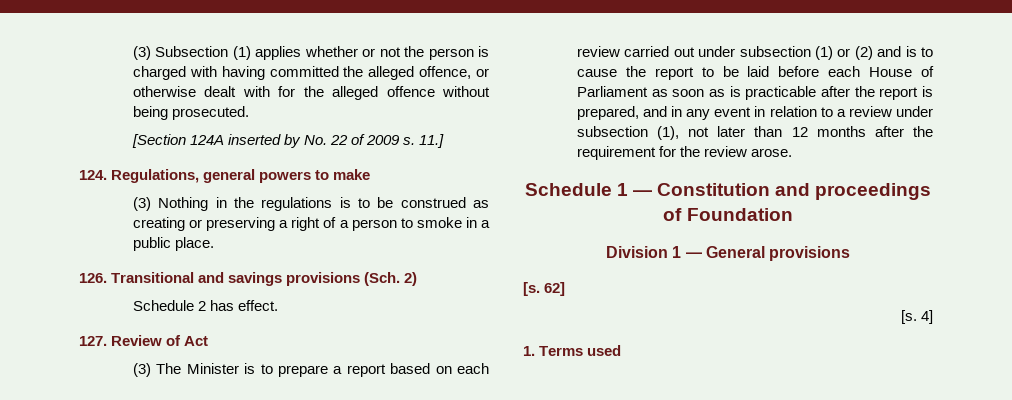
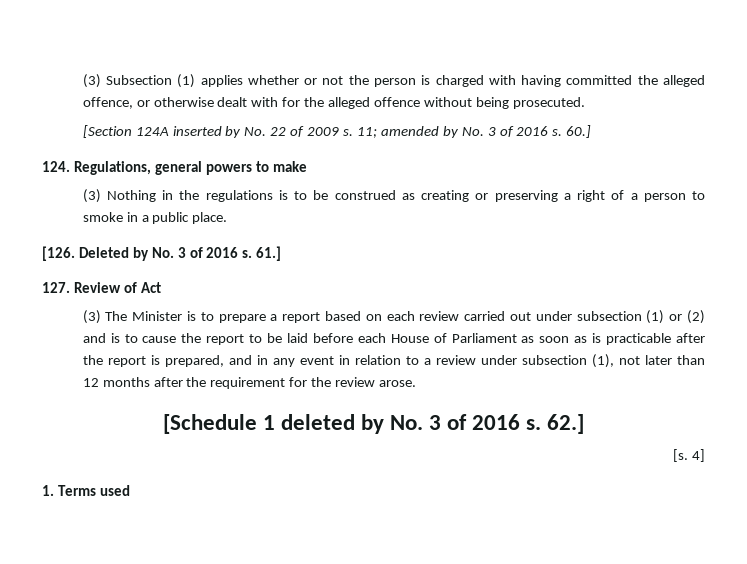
- 11.]
+ 11; amended by No. 3 of 2016 s. 60.]
- 126. Transitional and savings provisions (Sch. 2)
- Schedule 2 has effect.
+ [126. Deleted by No. 3 of 2016 s. 61.]
- Schedule 1 — Constitution and proceedings of Foundation
- Division 1 — General provisions
- [s. 62]
+ [Schedule 1 deleted by No. 3 of 2016 s. 62.]

